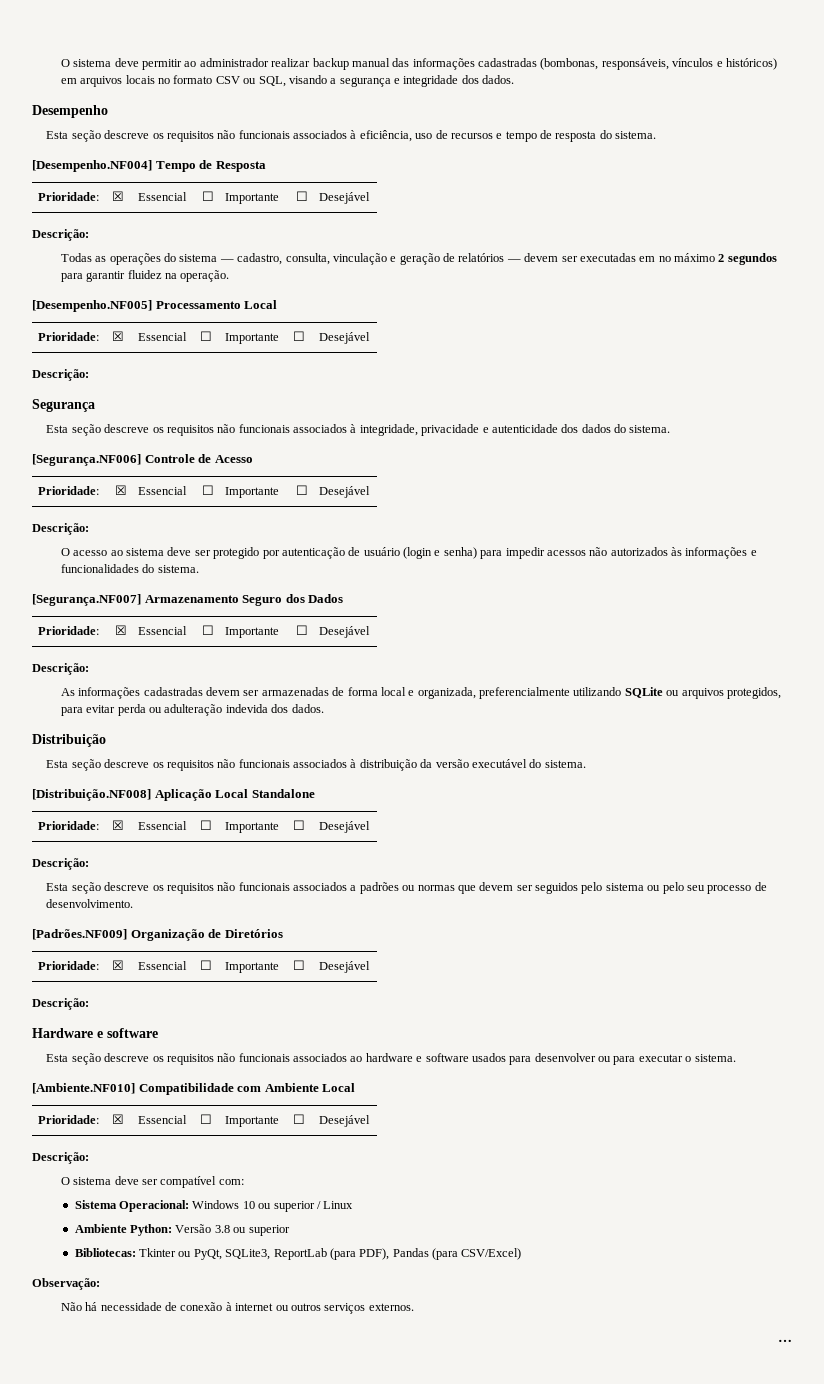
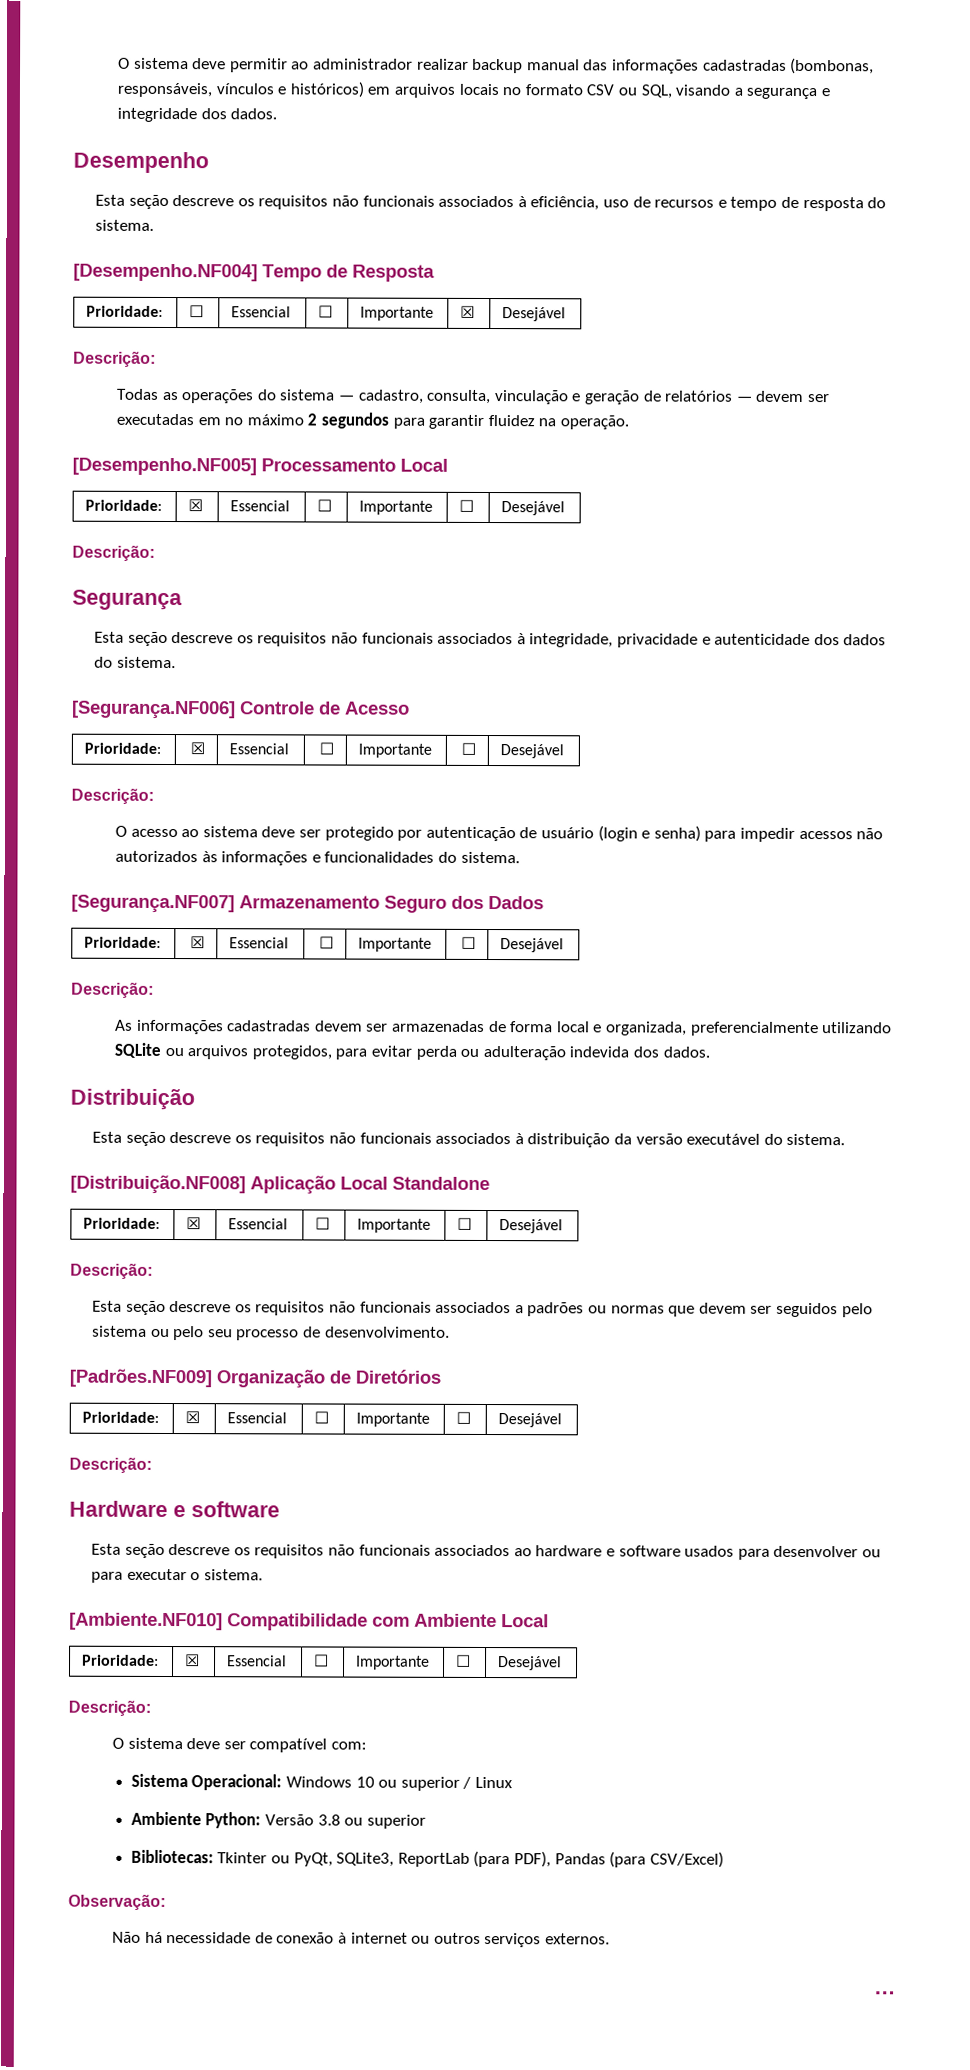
  [Desempenho.NF004] Tempo de Resposta
- Prioridade: | ☒ | Essencial | ☐ | Importante | ☐ | Desejável
+ Prioridade: | ☐ | Essencial | ☐ | Importante | ☒ | Desejável

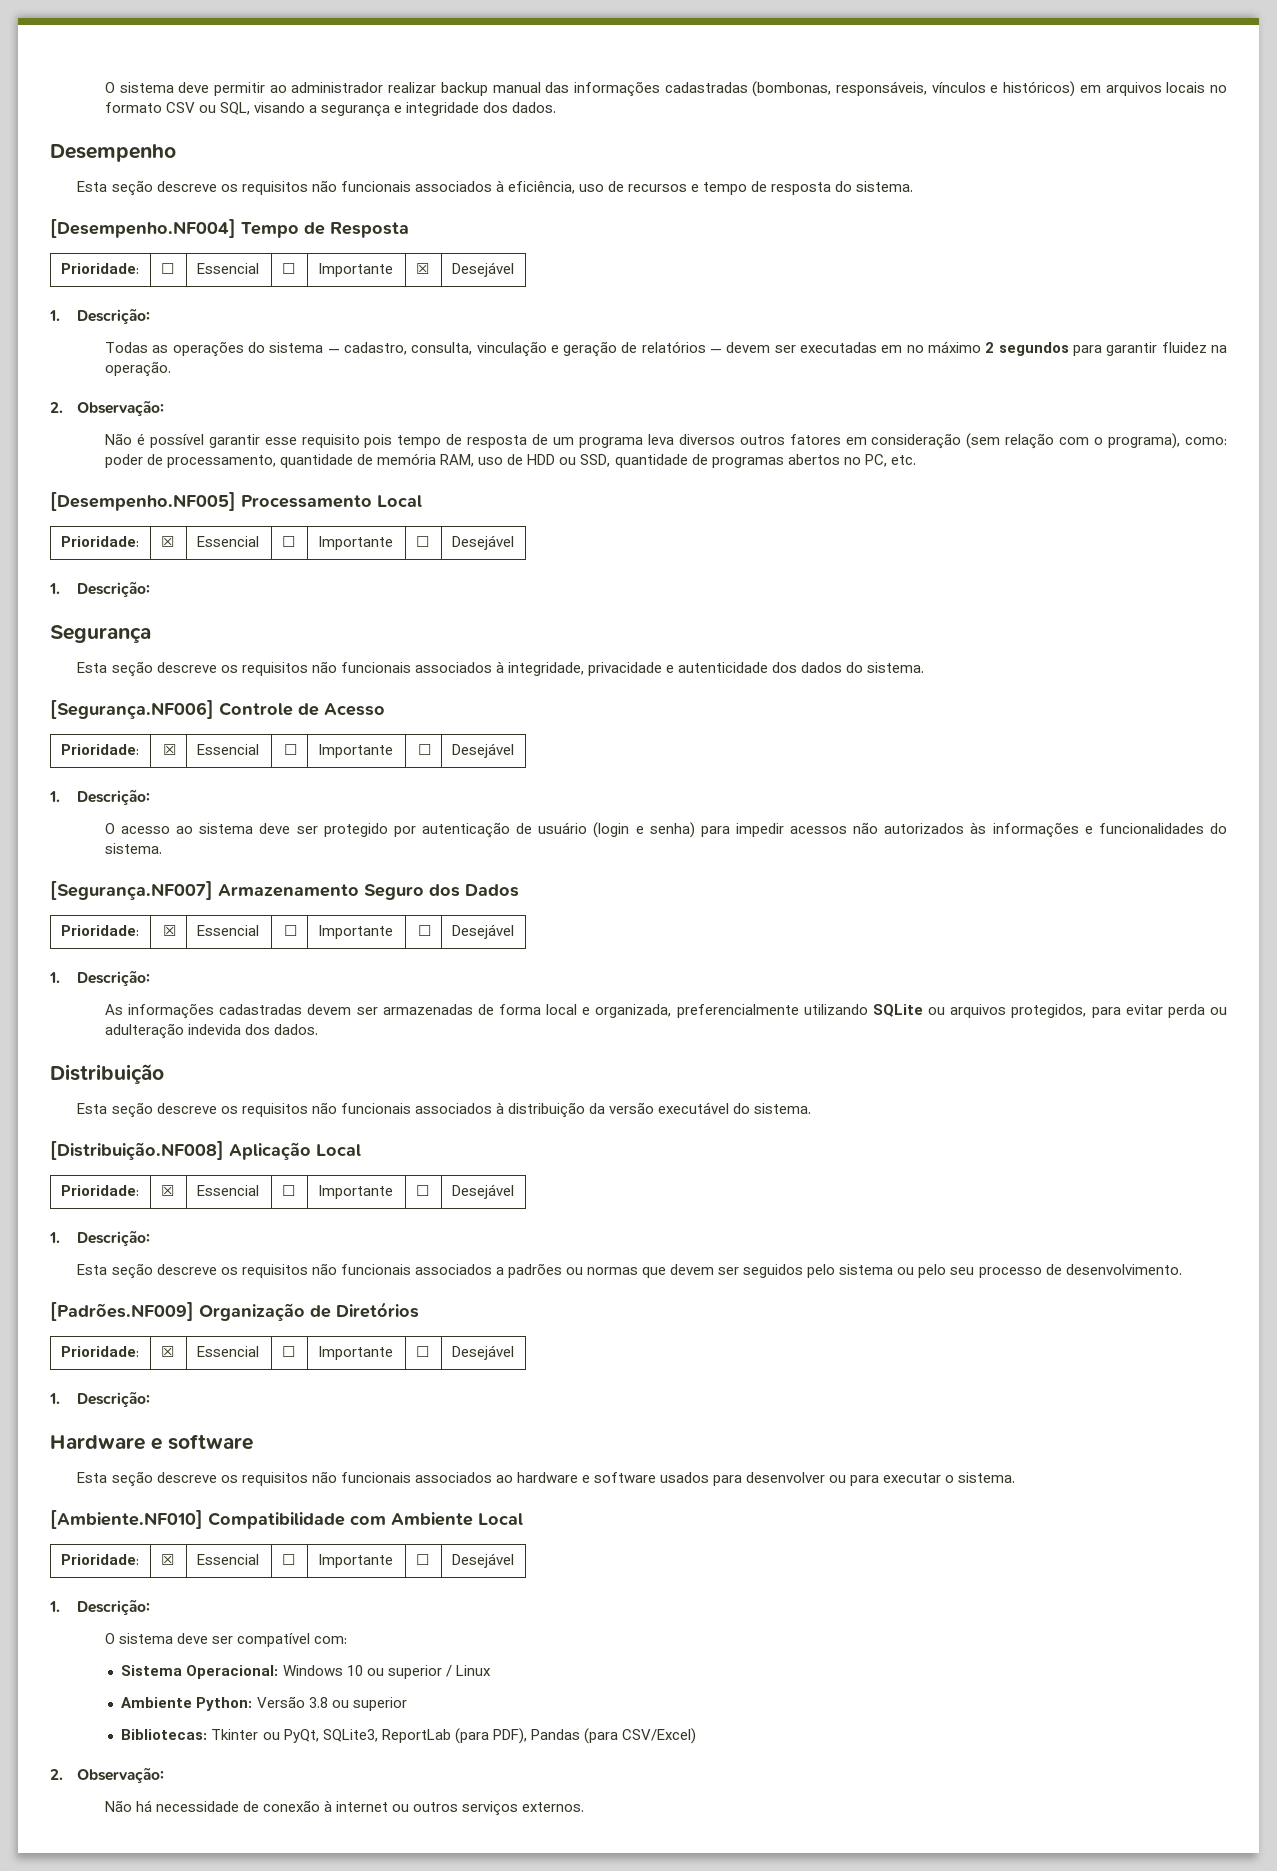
  Prioridade: | ☐ | Essencial | ☐ | Importante | ☒ | Desejável
- Descrição:
+ 1. Descrição:
  Todas as operações do sistema — cadastro, consulta, vinculação e geração de relatórios — devem ser executadas em no máximo 2 segundos para garantir fluidez na operação.
+ 2. Observação:
+ Não é possível garantir esse requisito pois tempo de resposta de um programa leva diversos outros fatores em consideração (sem relação com o programa), como: poder de processamento, quantidade de memória RAM, uso de HDD ou SSD, quantidade de programas abertos no PC, etc.
  [Desempenho.NF005] Processamento Local
  Prioridade: | ☒ | Essencial | ☐ | Importante | ☐ | Desejável
- Descrição:
+ 1. Descrição:
  [Segurança.NF006] Controle de Acesso
  Prioridade: | ☒ | Essencial | ☐ | Importante | ☐ | Desejável
- Descrição:
+ 1. Descrição:
  [Segurança.NF007] Armazenamento Seguro dos Dados
  Prioridade: | ☒ | Essencial | ☐ | Importante | ☐ | Desejável
- Descrição:
+ 1. Descrição:
- [Distribuição.NF008] Aplicação Local Standalone
+ [Distribuição.NF008] Aplicação Local
  Prioridade: | ☒ | Essencial | ☐ | Importante | ☐ | Desejável
- Descrição:
+ 1. Descrição:
  [Padrões.NF009] Organização de Diretórios
  Prioridade: | ☒ | Essencial | ☐ | Importante | ☐ | Desejável
- Descrição:
+ 1. Descrição:
  [Ambiente.NF010] Compatibilidade com Ambiente Local
  Prioridade: | ☒ | Essencial | ☐ | Importante | ☐ | Desejável
- Descrição:
+ 1. Descrição:
  Bibliotecas: Tkinter ou PyQt, SQLite3, ReportLab (para PDF), Pandas (para CSV/Excel)
- Observação:
+ 2. Observação:
- …

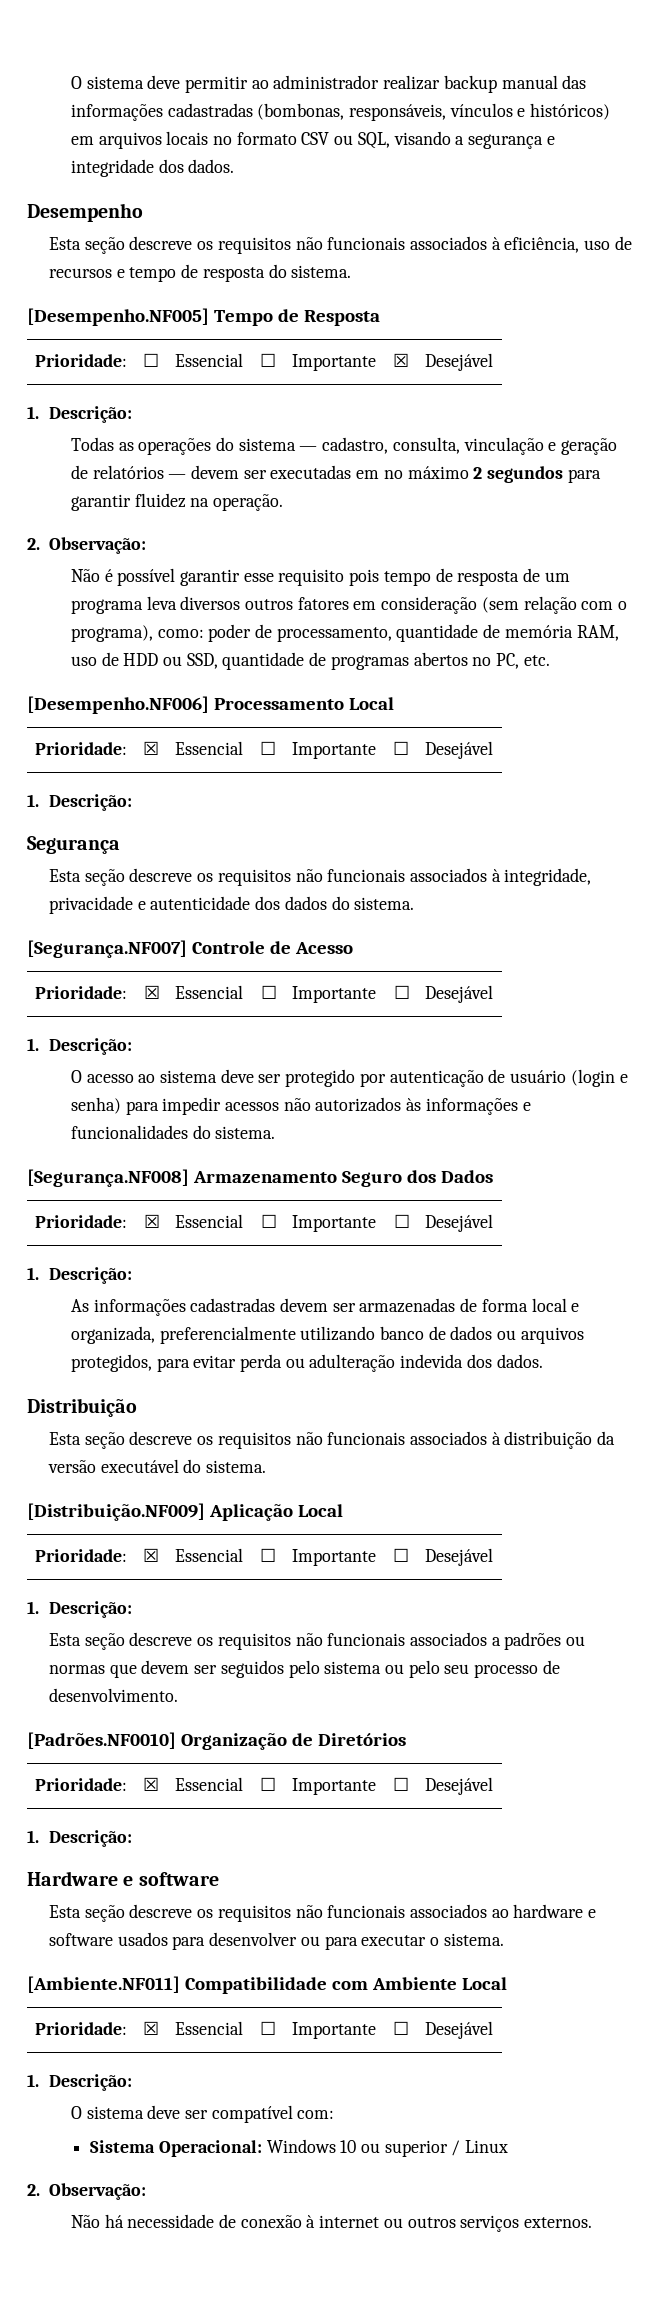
- [Desempenho.NF004] Tempo de Resposta
+ [Desempenho.NF005] Tempo de Resposta
- [Desempenho.NF005] Processamento Local
+ [Desempenho.NF006] Processamento Local
- [Segurança.NF006] Controle de Acesso
+ [Segurança.NF007] Controle de Acesso
- [Segurança.NF007] Armazenamento Seguro dos Dados
+ [Segurança.NF008] Armazenamento Seguro dos Dados
- As informações cadastradas devem ser armazenadas de forma local e organizada, preferencialmente utilizando SQLite ou arquivos protegidos, para evitar perda ou adulteração indevida dos dados.
+ As informações cadastradas devem ser armazenadas de forma local e organizada, preferencialmente utilizando banco de dados ou arquivos protegidos, para evitar perda ou adulteração indevida dos dados.
- [Distribuição.NF008] Aplicação Local
+ [Distribuição.NF009] Aplicação Local
- [Padrões.NF009] Organização de Diretórios
+ [Padrões.NF0010] Organização de Diretórios
- [Ambiente.NF010] Compatibilidade com Ambiente Local
+ [Ambiente.NF011] Compatibilidade com Ambiente Local
- Ambiente Python: Versão 3.8 ou superior
- Bibliotecas: Tkinter ou PyQt, SQLite3, ReportLab (para PDF), Pandas (para CSV/Excel)

